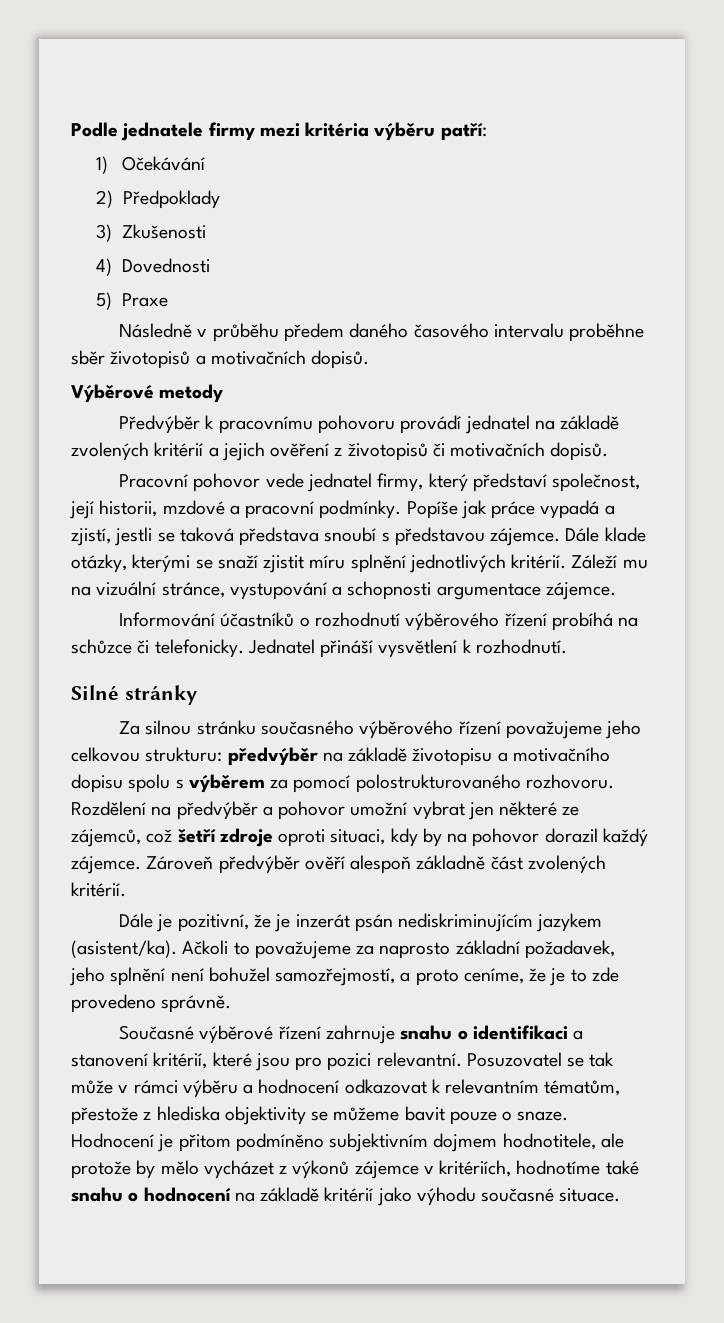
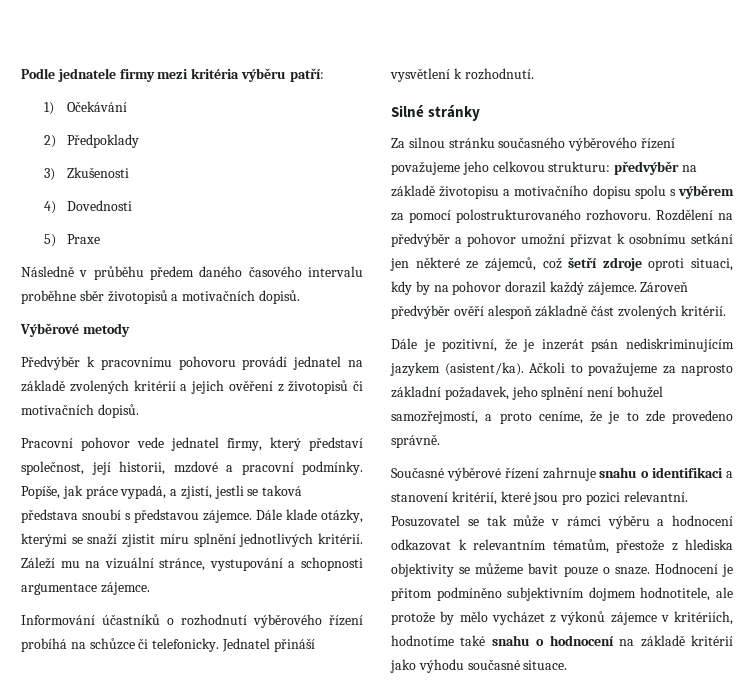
- Popíše jak práce vypadá a zjistí, jestli se taková představa snoubí s představou zájemce.
+ Popíše, jak práce vypadá, a zjistí, jestli se taková představa snoubí s představou zájemce.
- Rozdělení na předvýběr a pohovor umožní vybrat jen některé ze zájemců, což šetří zdroje oproti situaci, kdy by na pohovor dorazil každý zájemce.
+ Rozdělení na předvýběr a pohovor umožní přizvat k osobnímu setkání jen některé ze zájemců, což šetří zdroje oproti situaci, kdy by na pohovor dorazil každý zájemce.

